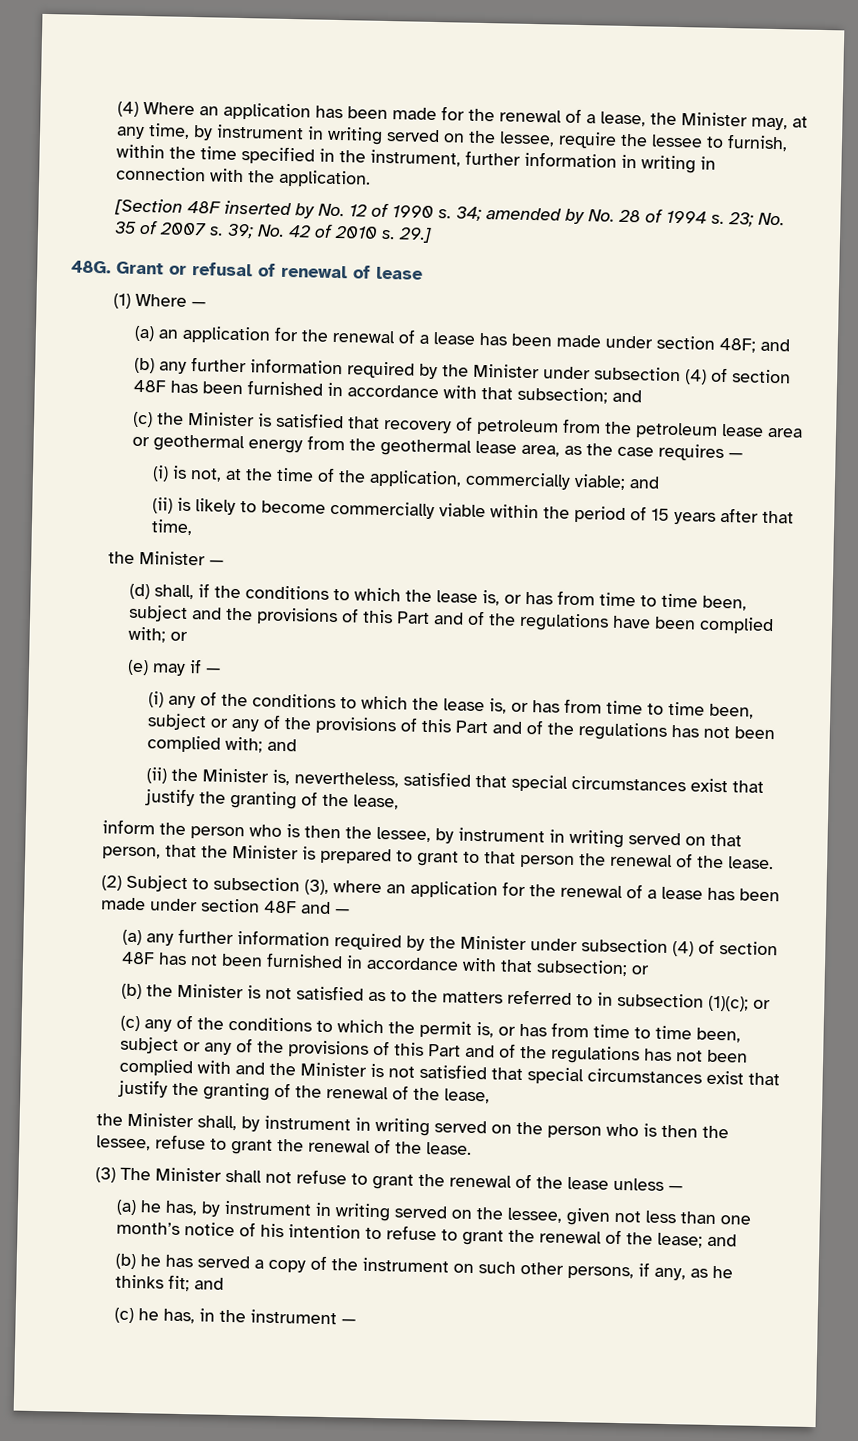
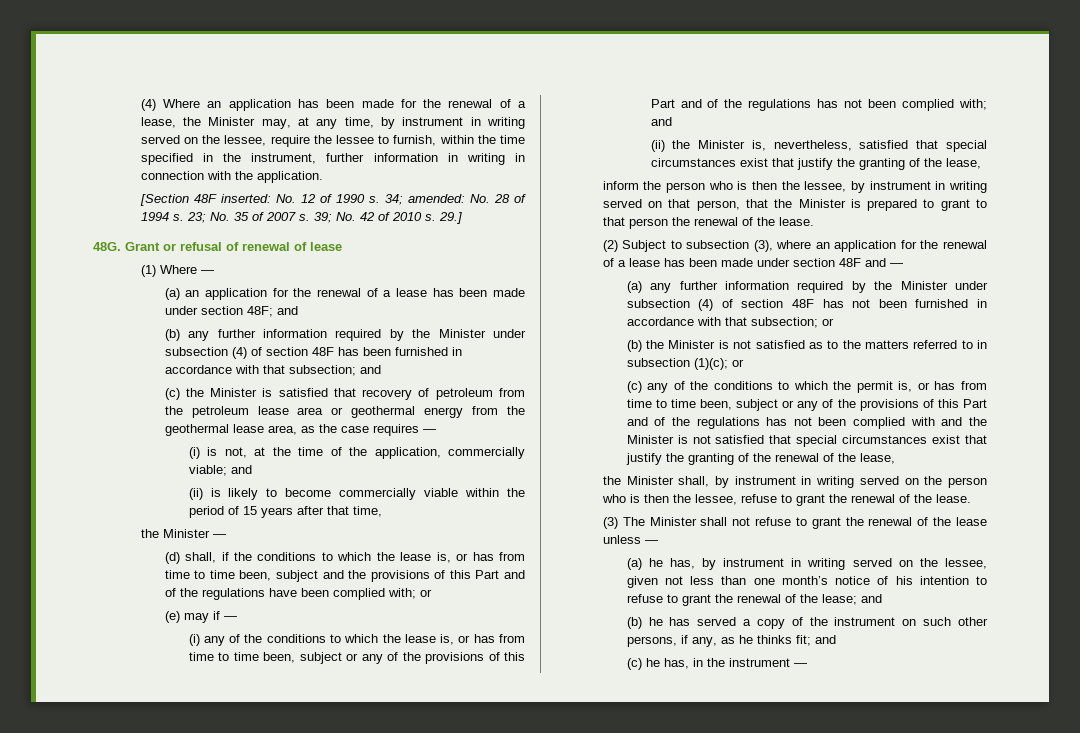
- [Section 48F inserted by No. 12 of 1990 s.
+ [Section 48F inserted: No. 12 of 1990 s.
- 34; amended by No. 28 of 1994 s.
+ 34; amended: No. 28 of 1994 s.

